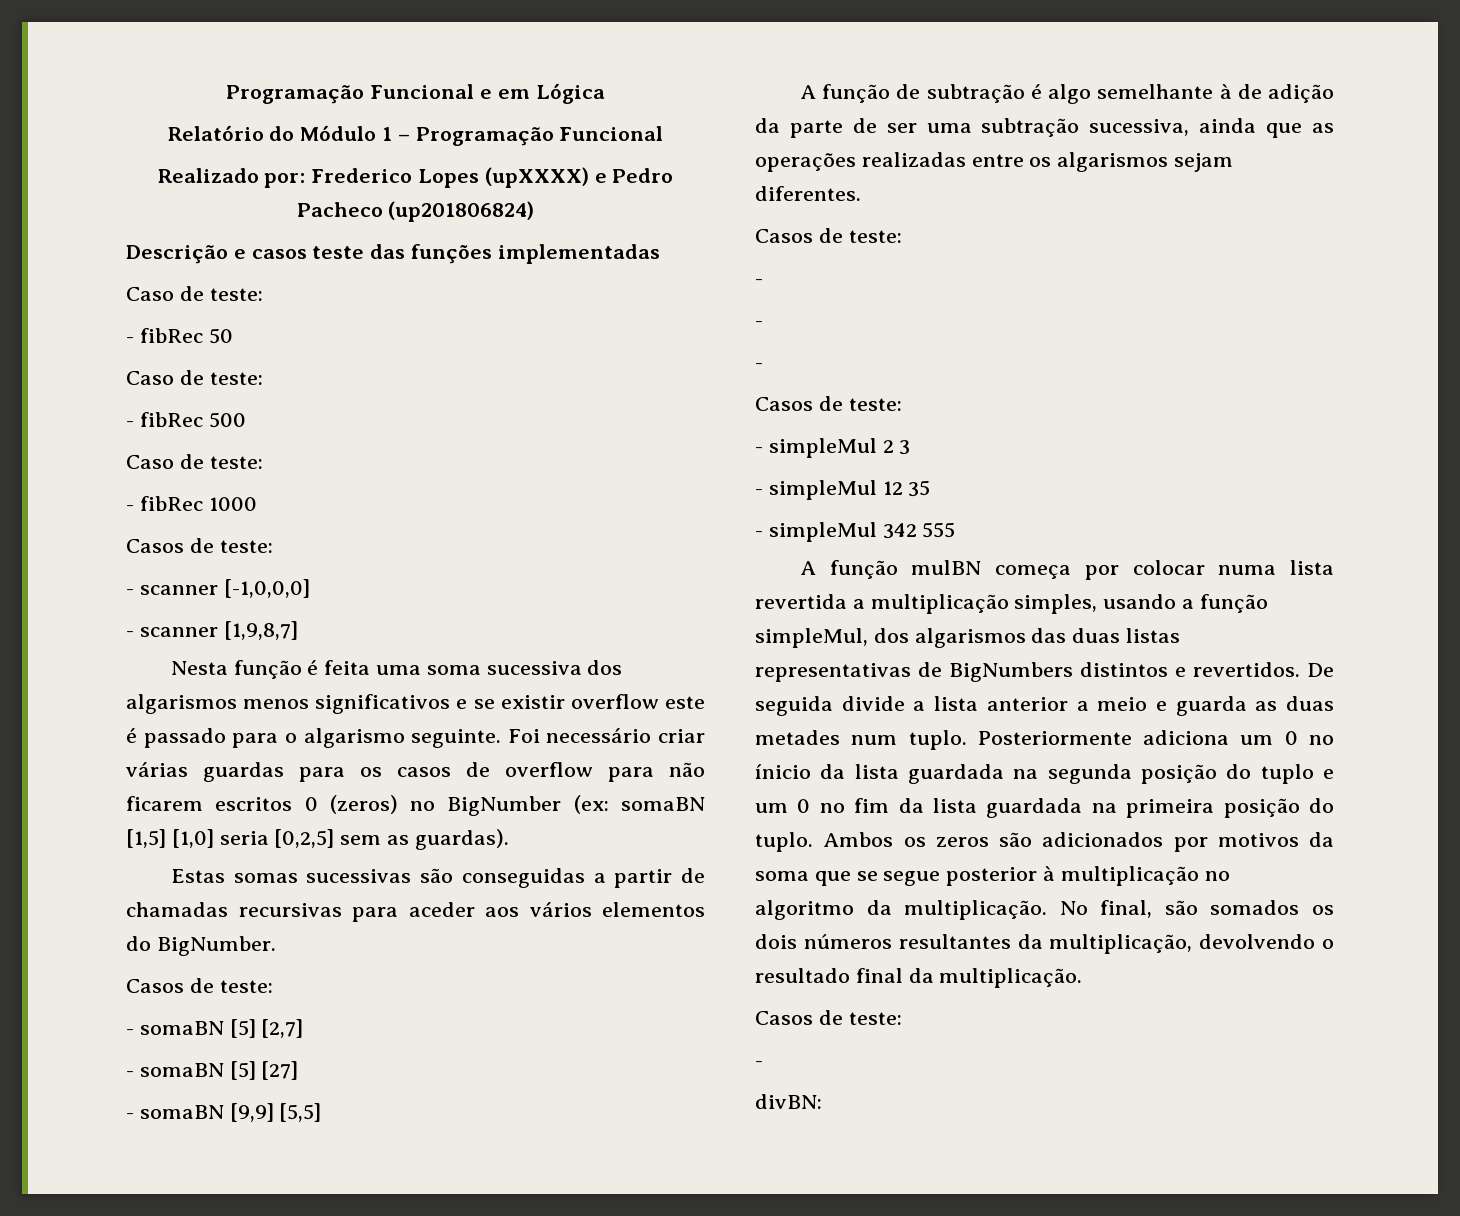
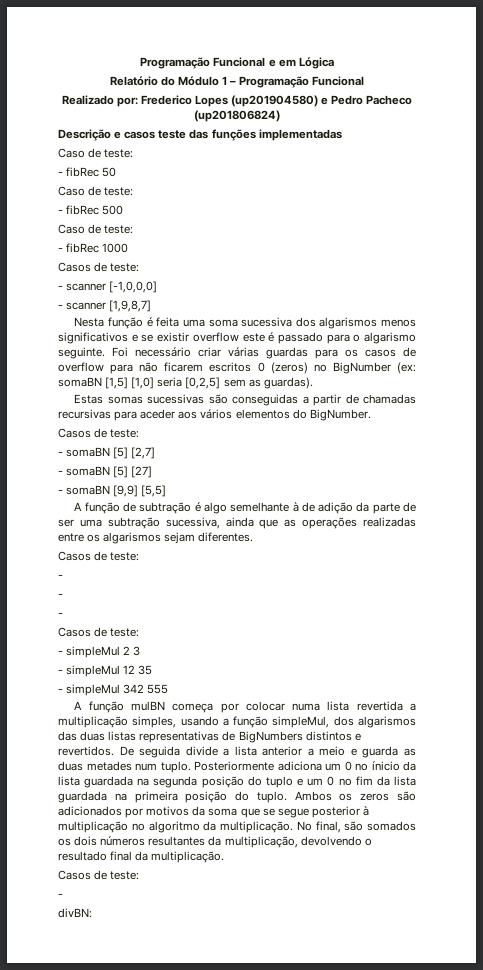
- Realizado por: Frederico Lopes (upXXXX) e Pedro Pacheco (up201806824)
+ Realizado por: Frederico Lopes (up201904580) e Pedro Pacheco (up201806824)

